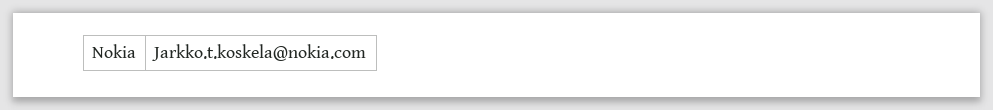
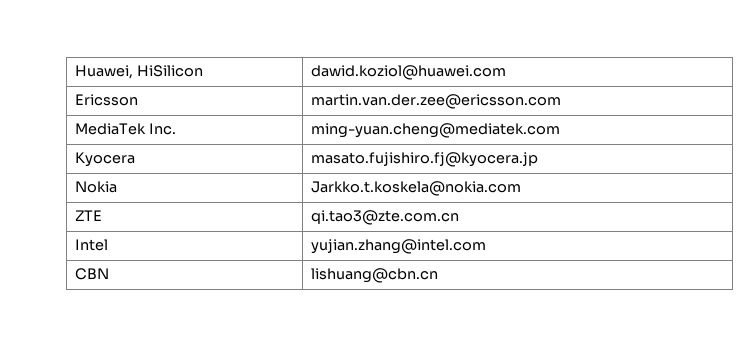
+ Huawei, HiSilicon | dawid.koziol@huawei.com
+ Ericsson | martin.van.der.zee@ericsson.com
+ MediaTek Inc. | ming-yuan.cheng@mediatek.com
+ Kyocera | masato.fujishiro.fj@kyocera.jp
  Nokia | Jarkko.t.koskela@nokia.com
+ ZTE | qi.tao3@zte.com.cn
+ Intel | yujian.zhang@intel.com
+ CBN | lishuang@cbn.cn

